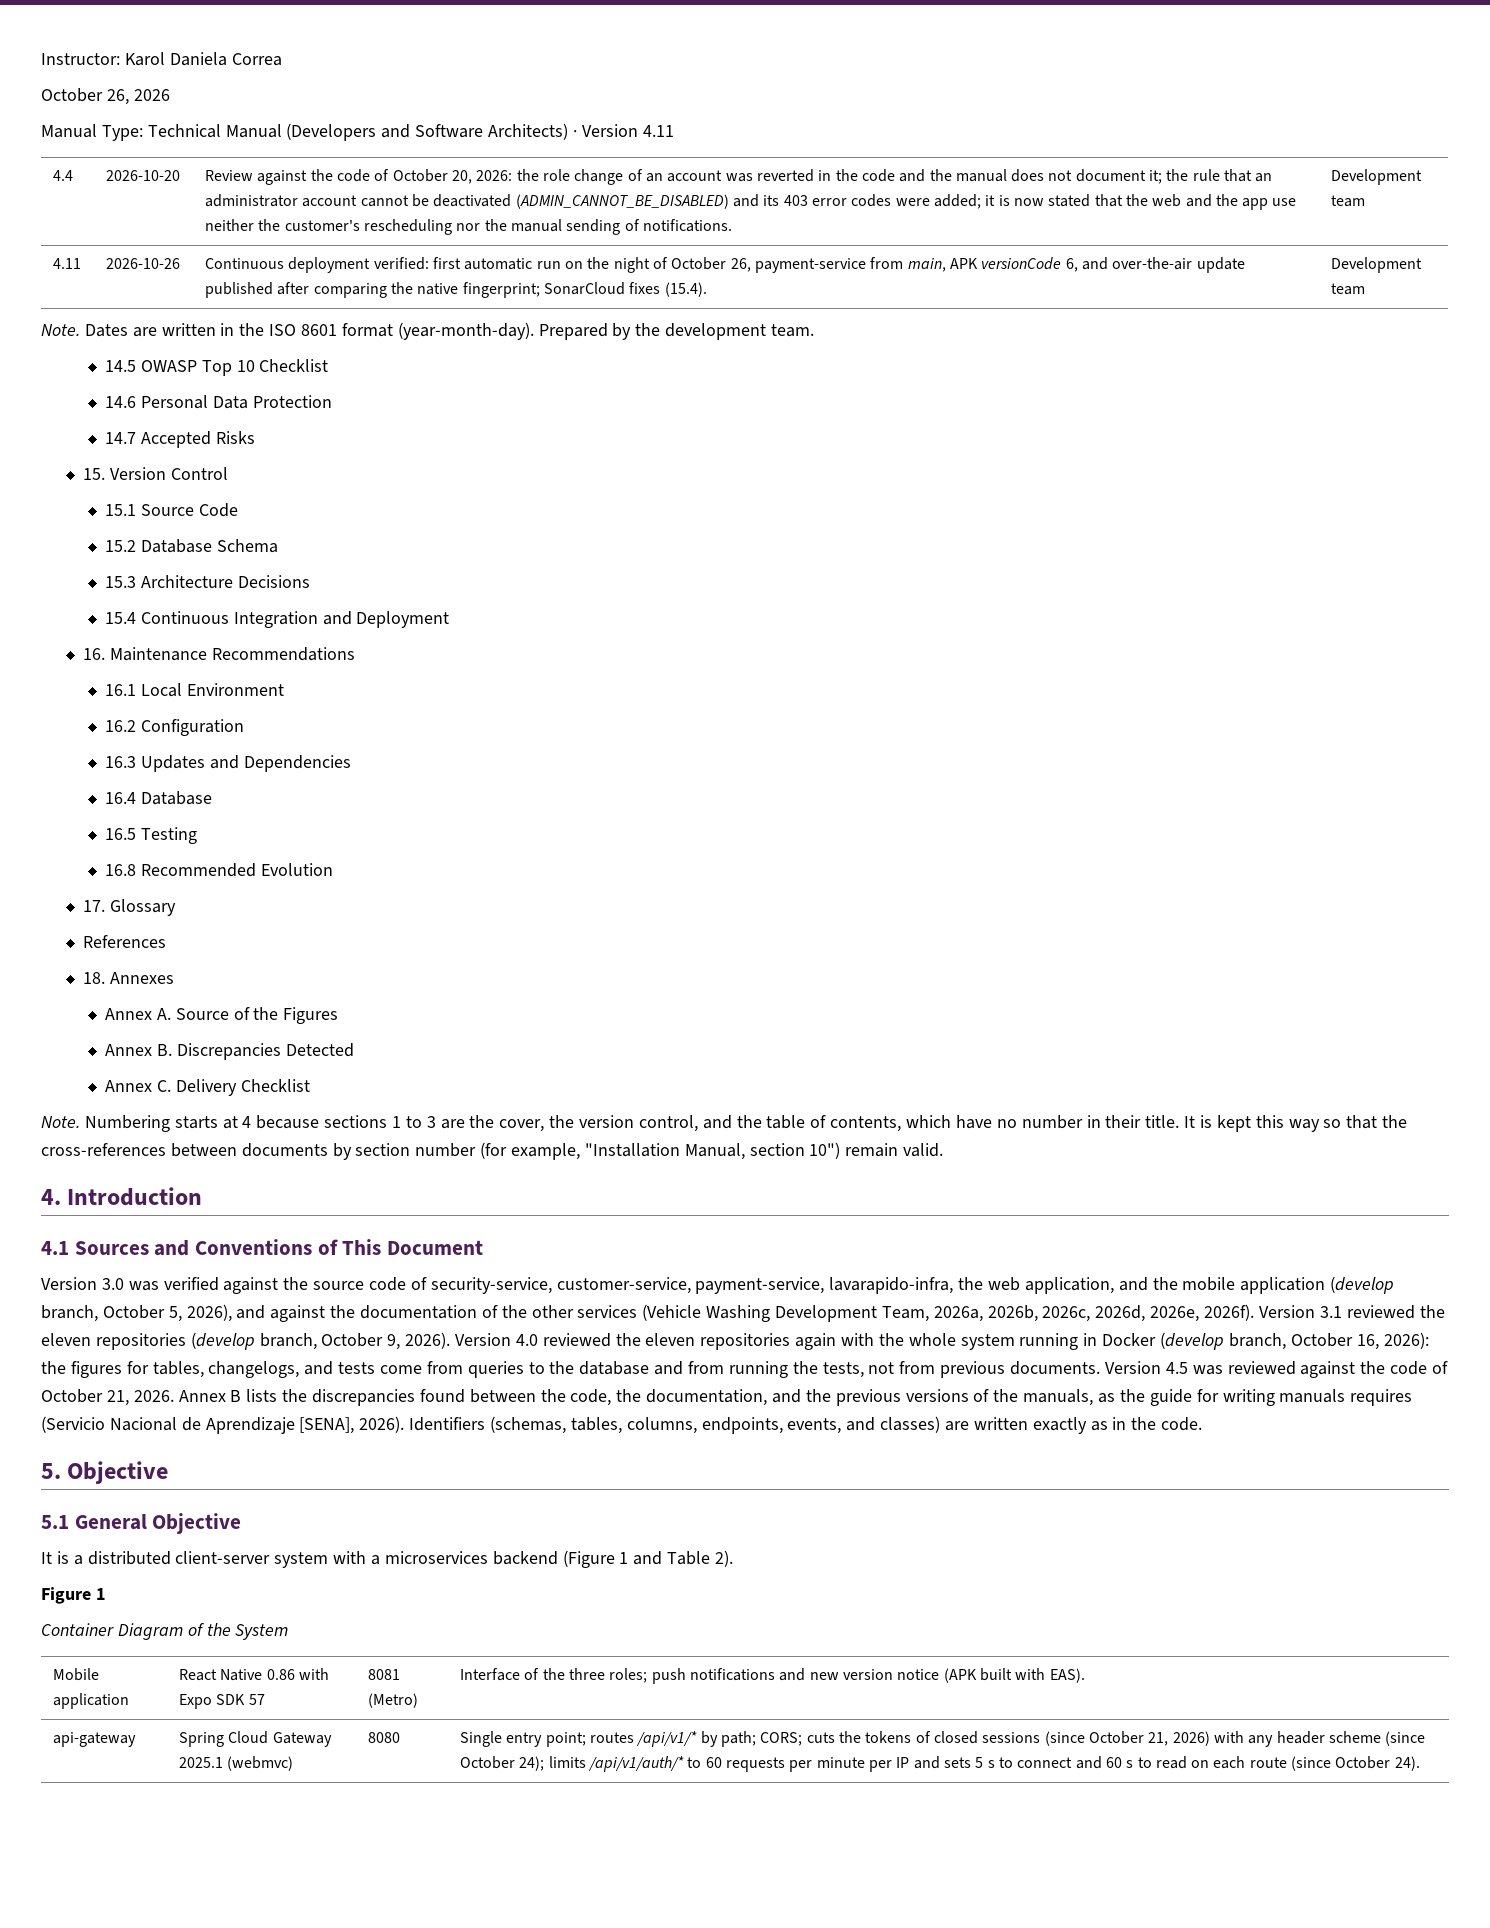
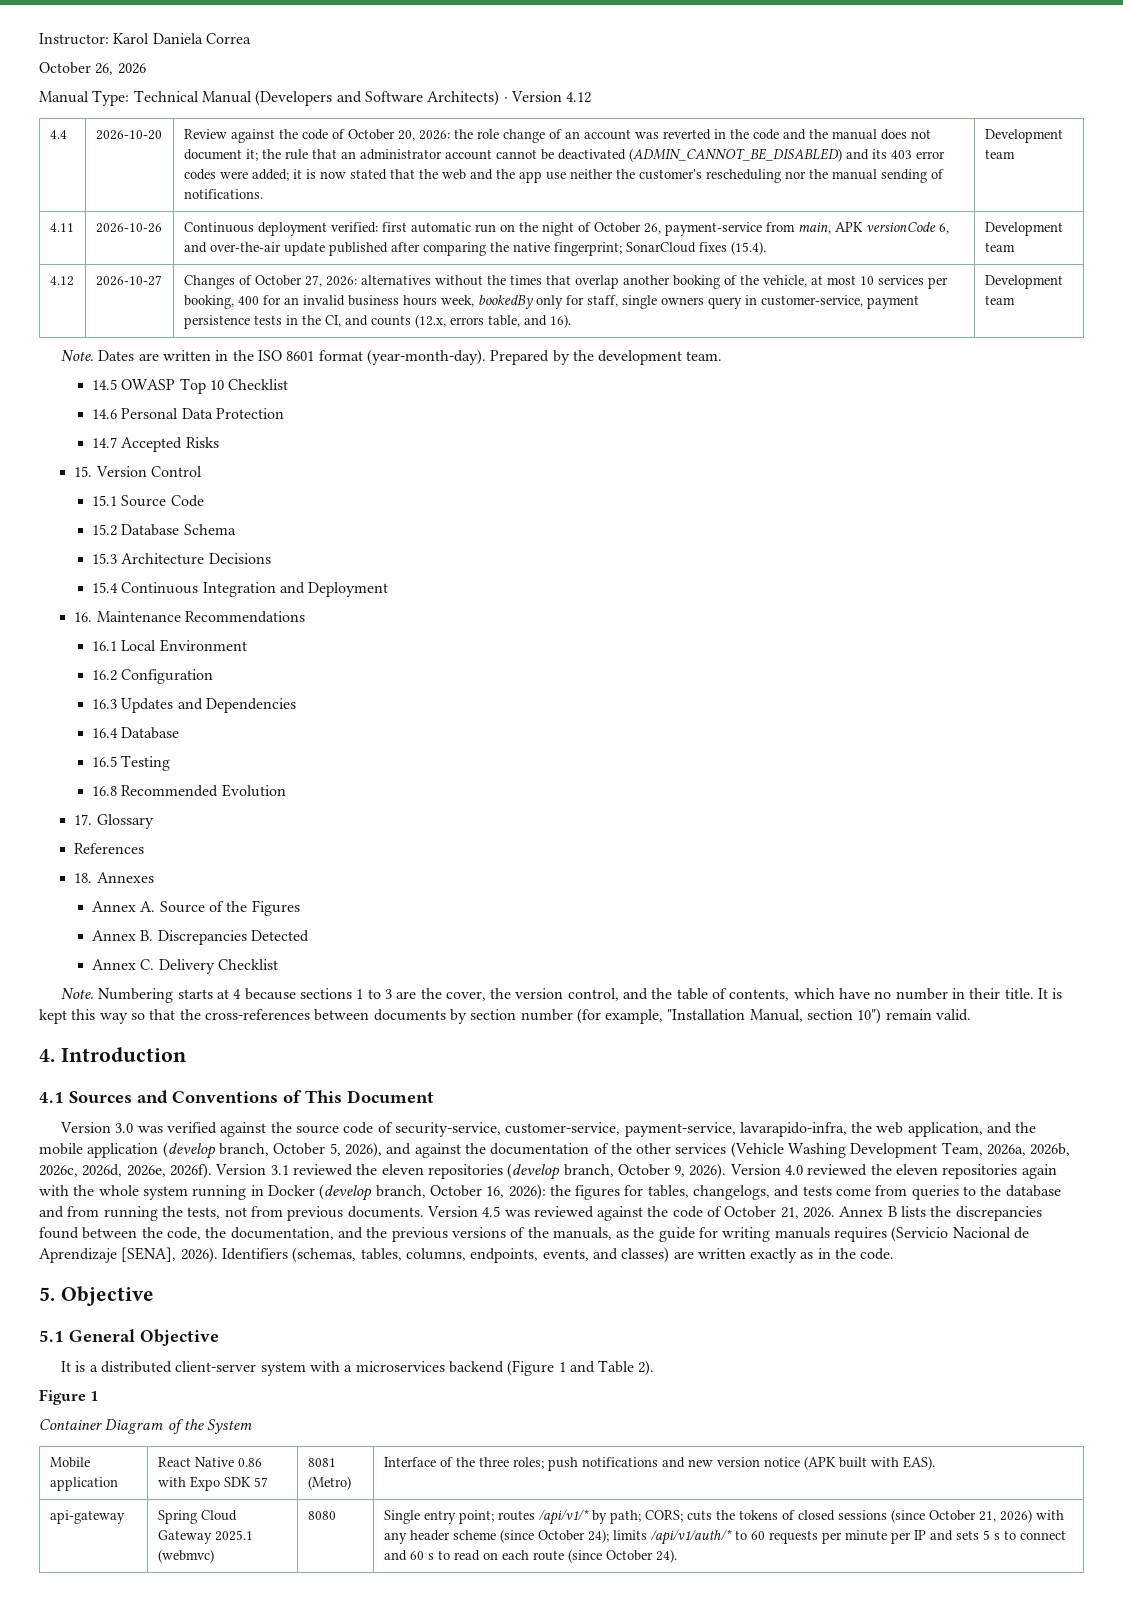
- Manual Type: Technical Manual (Developers and Software Architects) · Version 4.11
+ Manual Type: Technical Manual (Developers and Software Architects) · Version 4.12
+ 4.12 | 2026-10-27 | Changes of October 27, 2026: alternatives without the times that overlap another booking of the vehicle, at most 10 services per booking, 400 for an invalid business hours week, bookedBy only for staff, single owners query in customer-service, payment persistence tests in the CI, and counts (12.x, errors table, and 16). | Development team

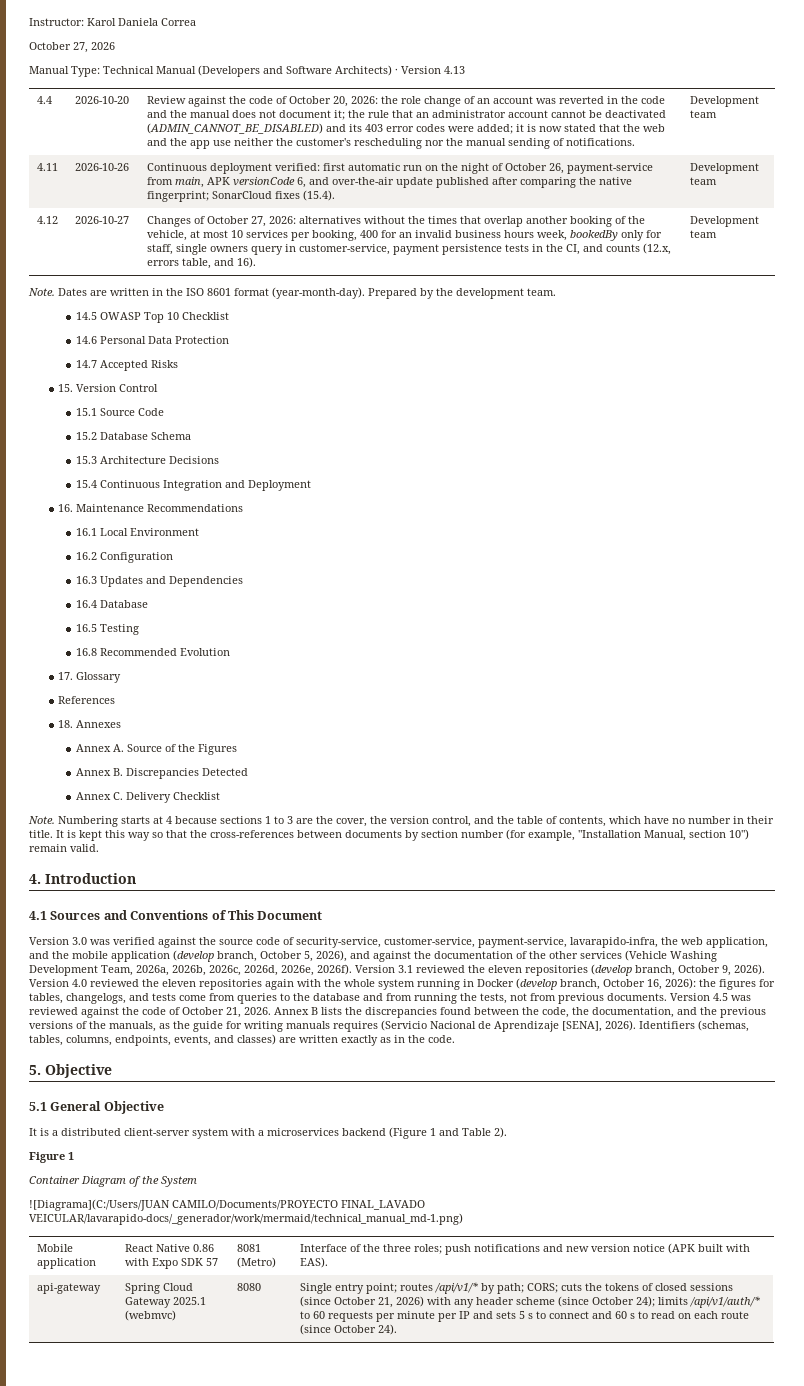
- October 26, 2026
+ October 27, 2026
- Manual Type: Technical Manual (Developers and Software Architects) · Version 4.12
+ Manual Type: Technical Manual (Developers and Software Architects) · Version 4.13
+ ![Diagrama](C:/Users/JUAN CAMILO/Documents/PROYECTO FINAL_LAVADO VEICULAR/lavarapido-docs/_generador/work/mermaid/technical_manual_md-1.png)

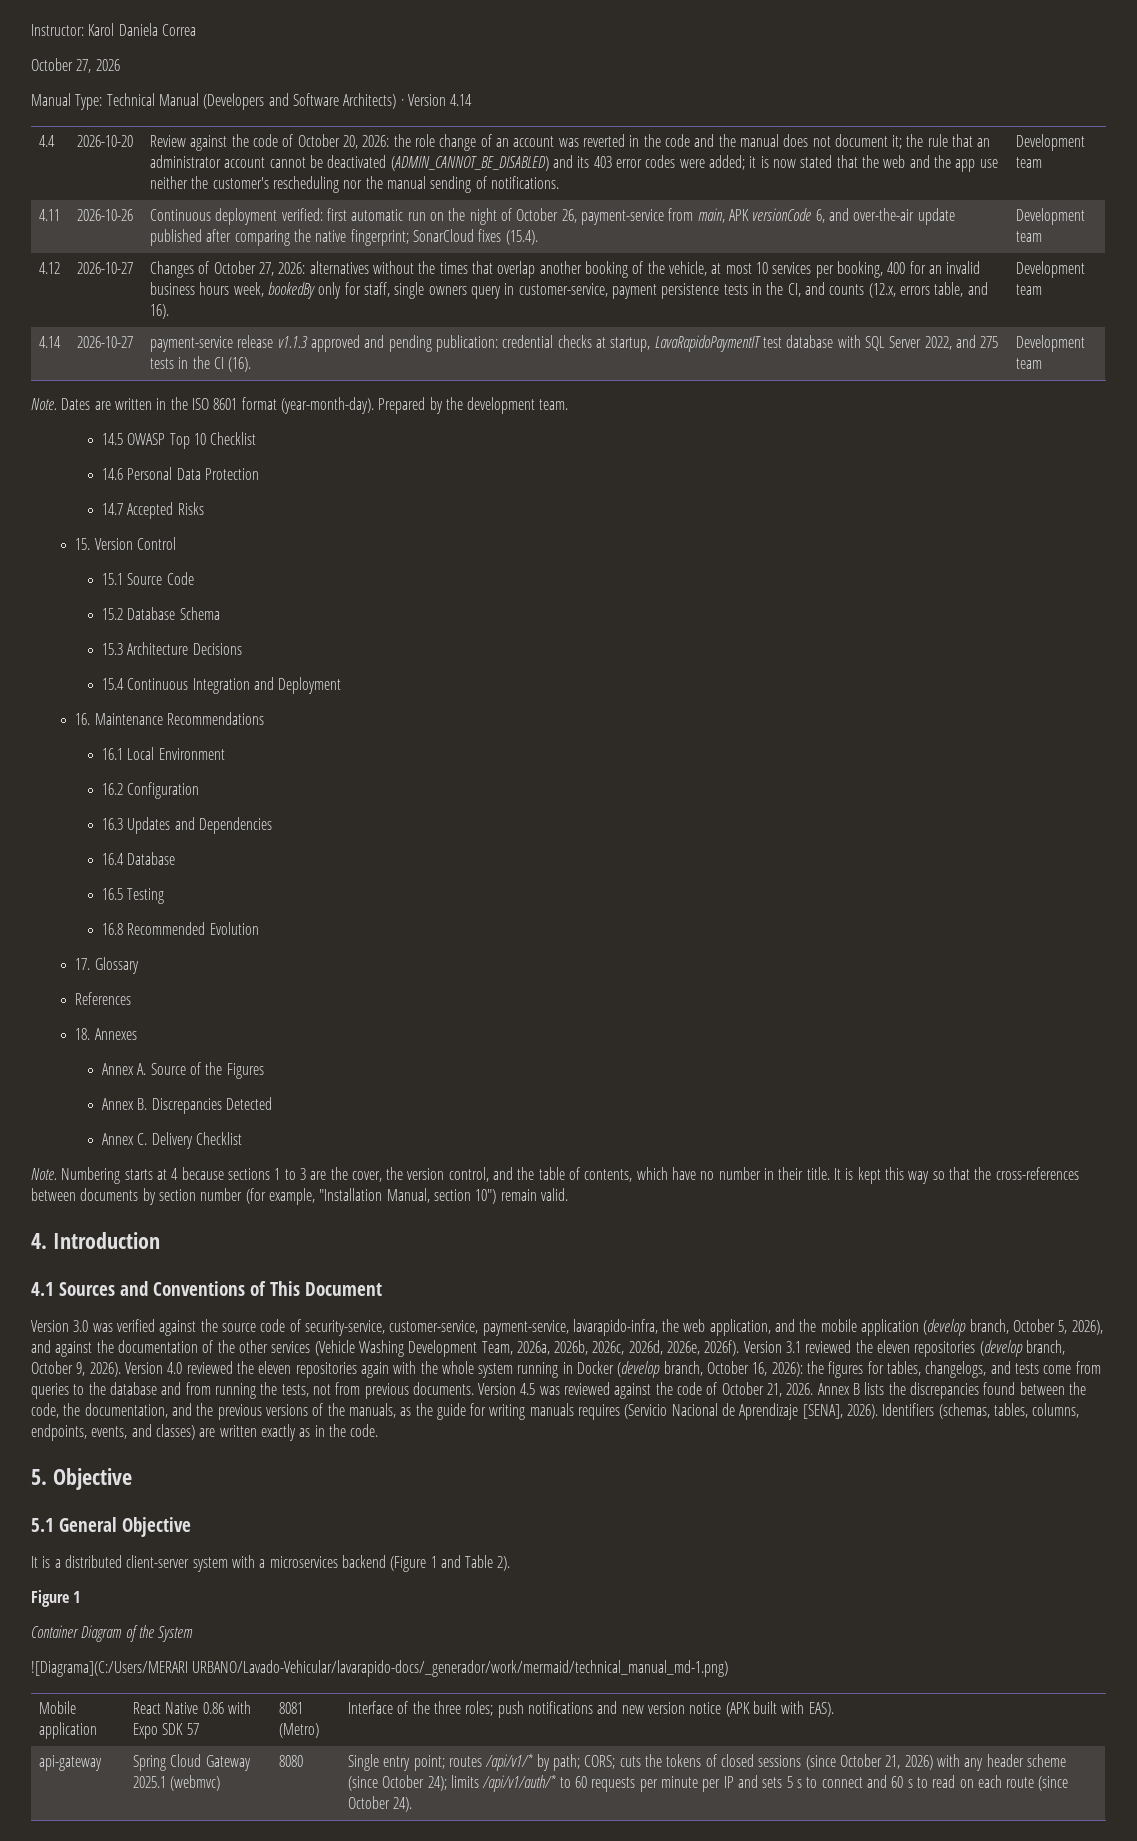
- Manual Type: Technical Manual (Developers and Software Architects) · Version 4.13
+ Manual Type: Technical Manual (Developers and Software Architects) · Version 4.14
+ 4.14 | 2026-10-27 | payment-service release v1.1.3 approved and pending publication: credential checks at startup, LavaRapidoPaymentIT test database with SQL Server 2022, and 275 tests in the CI (16). | Development team
- ![Diagrama](C:/Users/JUAN CAMILO/Documents/PROYECTO FINAL_LAVADO VEICULAR/lavarapido-docs/_generador/work/mermaid/technical_manual_md-1.png)
+ ![Diagrama](C:/Users/MERARI URBANO/Lavado-Vehicular/lavarapido-docs/_generador/work/mermaid/technical_manual_md-1.png)

